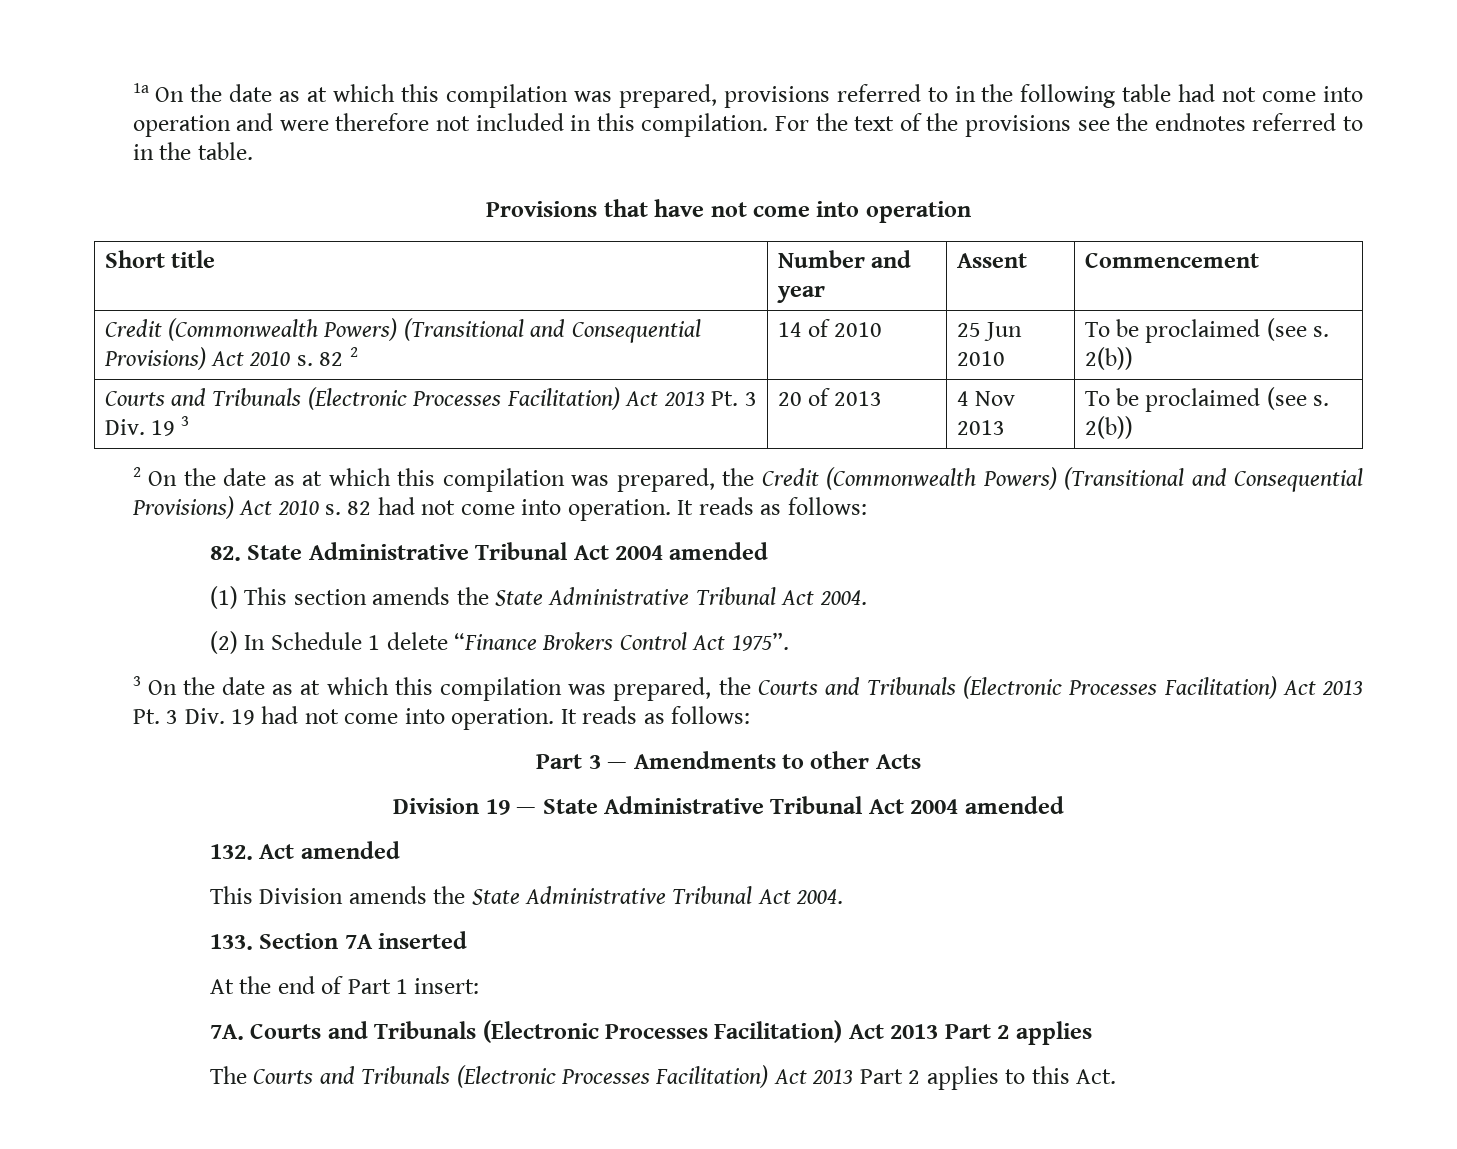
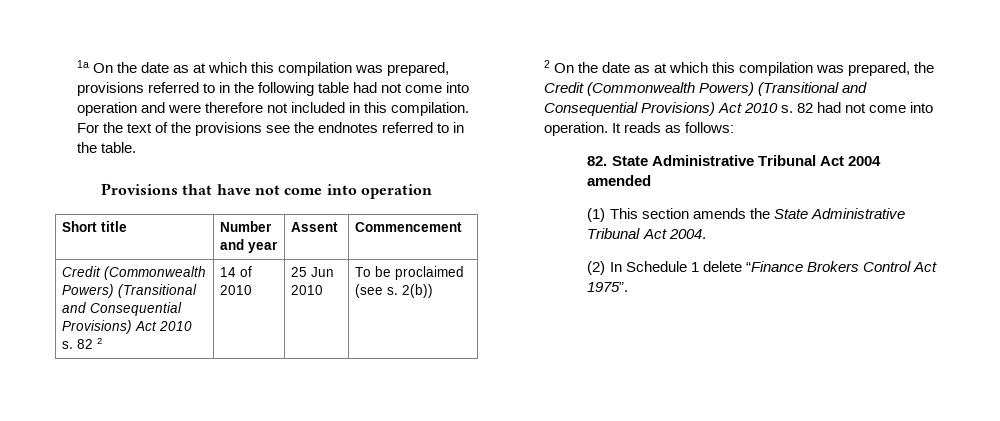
- Courts and Tribunals (Electronic Processes Facilitation) Act 2013 Pt. 3 Div. 19 3 | 20 of 2013 | 4 Nov 2013 | To be proclaimed (see s. 2(b))
- 3 On the date as at which this compilation was prepared, the Courts and Tribunals (Electronic Processes Facilitation) Act 2013 Pt. 3 Div. 19 had not come into operation. It reads as follows:
- Part 3 — Amendments to other Acts
- Division 19 — State Administrative Tribunal Act 2004 amended
- 132. Act amended
- This Division amends the State Administrative Tribunal Act 2004.
- 133. Section 7A inserted
- At the end of Part 1 insert:
- 7A. Courts and Tribunals (Electronic Processes Facilitation) Act 2013 Part 2 applies
- The Courts and Tribunals (Electronic Processes Facilitation) Act 2013 Part 2 applies to this Act.

